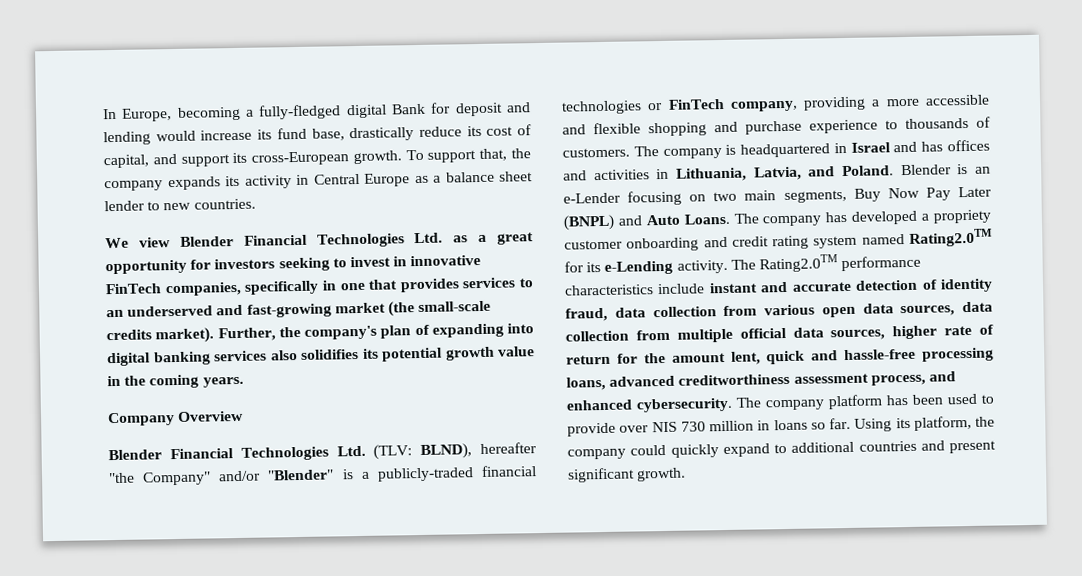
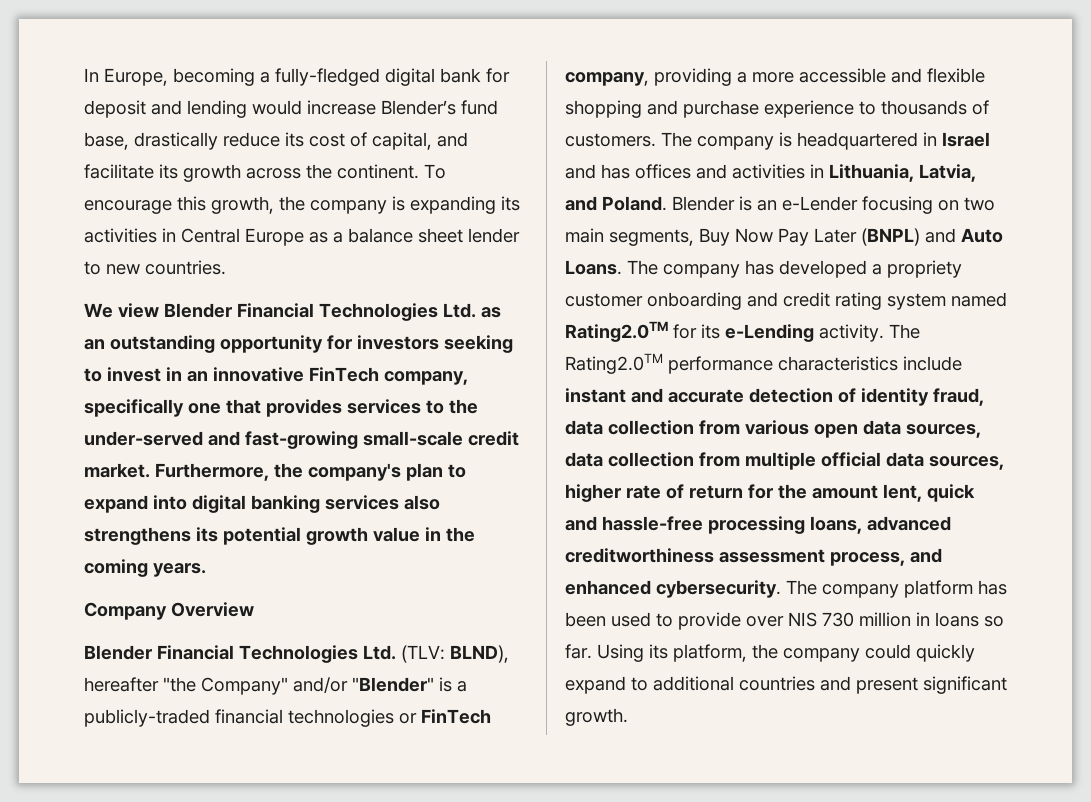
- In Europe, becoming a fully-fledged digital Bank for deposit and lending would increase its fund base, drastically reduce its cost of capital, and support its cross-European growth. To support that, the company expands its activity in Central Europe as a balance sheet lender to new countries.
+ In Europe, becoming a fully-fledged digital bank for deposit and lending would increase Blender’s fund base, drastically reduce its cost of capital, and facilitate its growth across the continent. To encourage this growth, the company is expanding its activities in Central Europe as a balance sheet lender to new countries.
- We view Blender Financial Technologies Ltd. as a great opportunity for investors seeking to invest in innovative FinTech companies, specifically in one that provides services to an underserved and fast-growing market (the small-scale credits market). Further, the company's plan of expanding into digital banking services also solidifies its potential growth value in the coming years.
+ We view Blender Financial Technologies Ltd. as an outstanding opportunity for investors seeking to invest in an innovative FinTech company, specifically one that provides services to the under-served and fast-growing small-scale credit market. Furthermore, the company's plan to expand into digital banking services also strengthens its potential growth value in the coming years.

